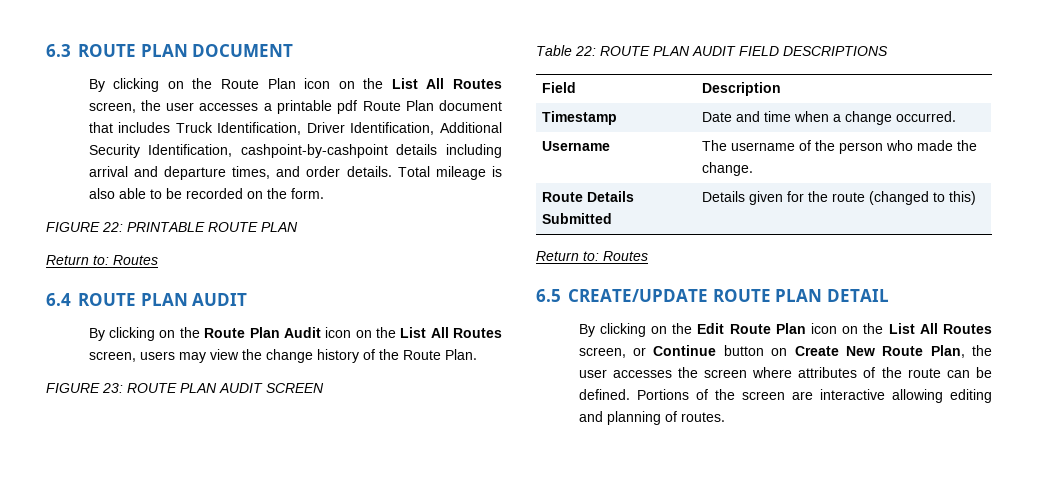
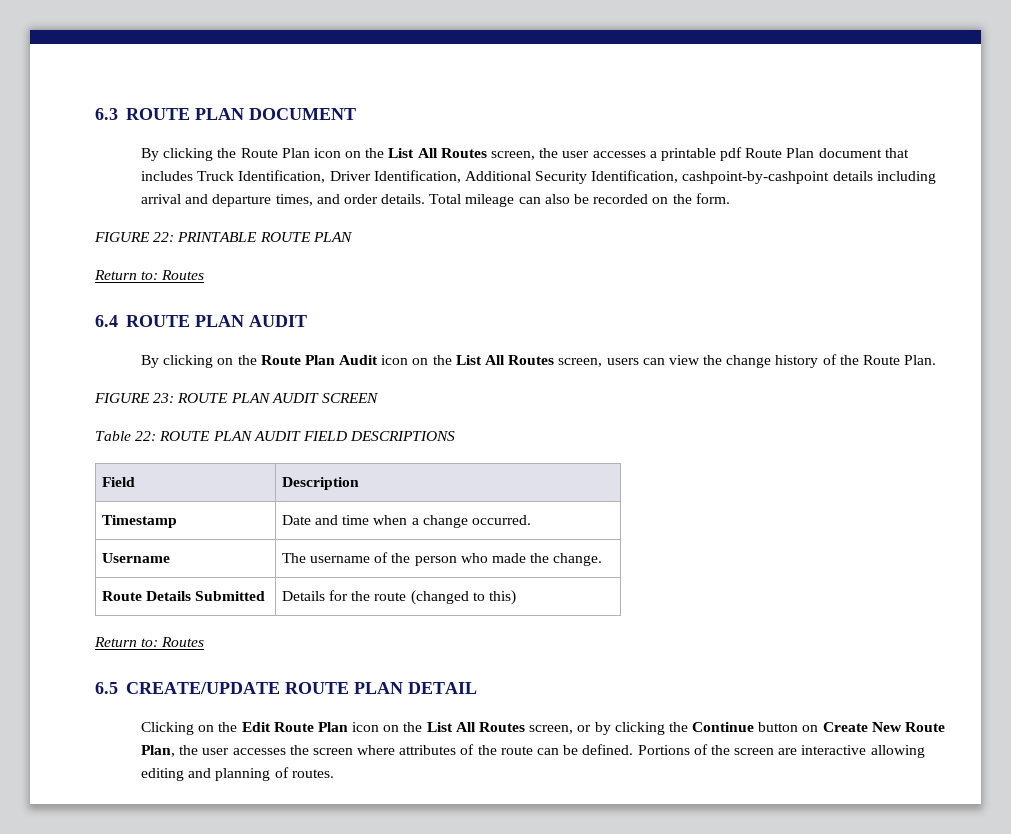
- By clicking on the Route Plan icon on the List All Routes screen, the user accesses a printable pdf Route Plan document that includes Truck Identification, Driver Identification, Additional Security Identification, cashpoint-by-cashpoint details including arrival and departure times, and order details.
+ By clicking the Route Plan icon on the List All Routes screen, the user accesses a printable pdf Route Plan document that includes Truck Identification, Driver Identification, Additional Security Identification, cashpoint-by-cashpoint details including arrival and departure times, and order details.
- Total mileage is also able to be recorded on the form.
+ Total mileage can also be recorded on the form.
- By clicking on the Route Plan Audit icon on the List All Routes screen, users may view the change history of the Route Plan.
+ By clicking on the Route Plan Audit icon on the List All Routes screen, users can view the change history of the Route Plan.
- Route Details Submitted | Details given for the route (changed to this)
+ Route Details Submitted | Details for the route (changed to this)
- By clicking on the Edit Route Plan icon on the List All Routes screen, or Continue button on Create New Route Plan, the user accesses the screen where attributes of the route can be defined.
+ Clicking on the Edit Route Plan icon on the List All Routes screen, or by clicking the Continue button on Create New Route Plan, the user accesses the screen where attributes of the route can be defined.

